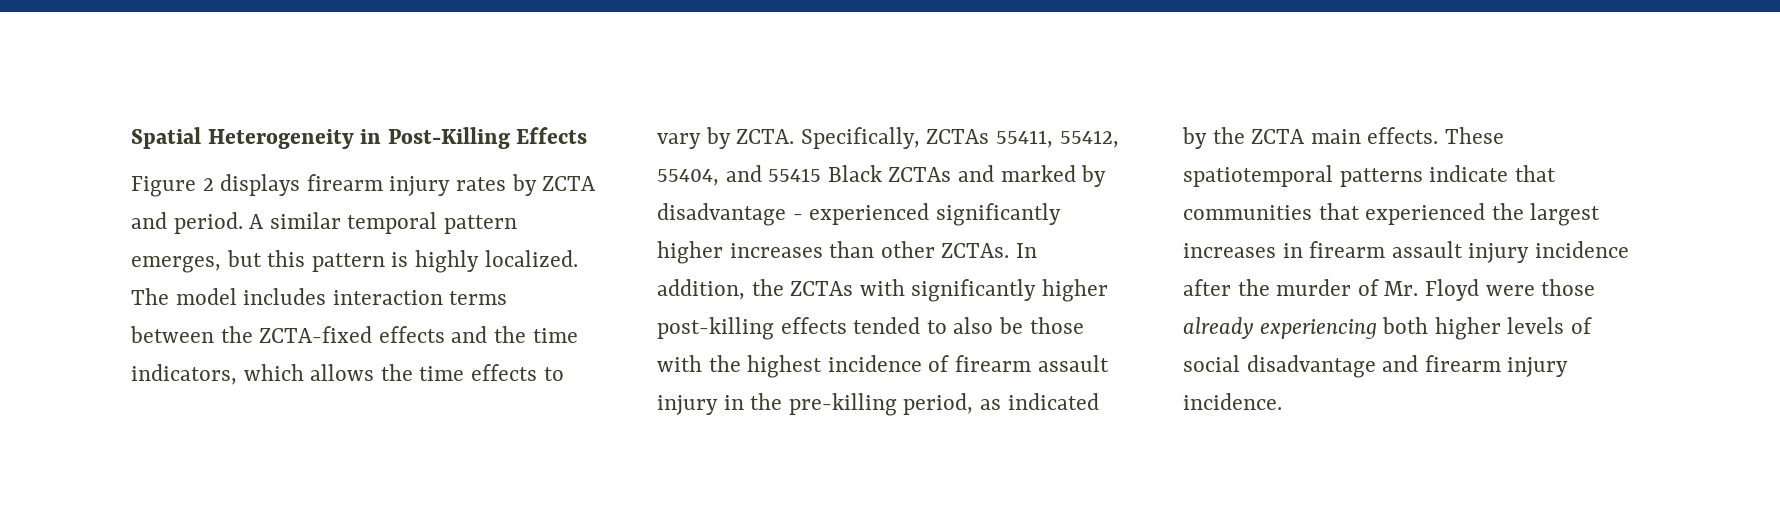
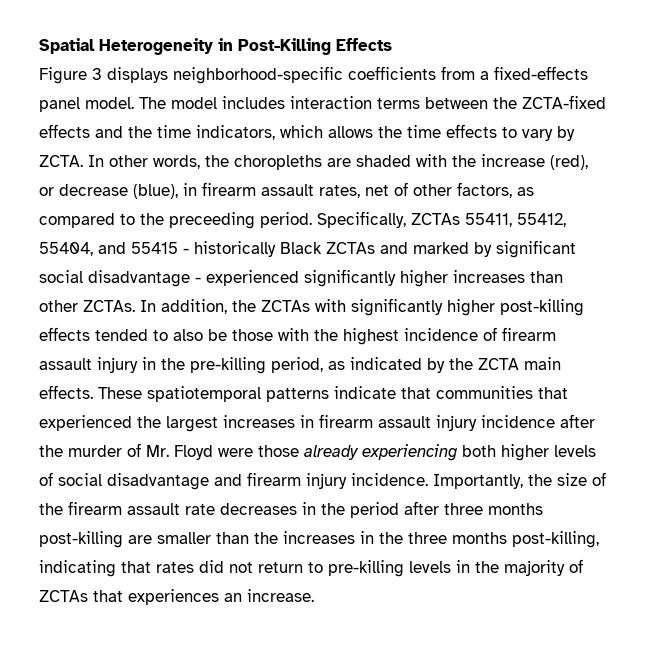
- Figure 2 displays firearm injury rates by ZCTA and period. A similar temporal pattern emerges, but this pattern is highly localized.
+ Figure 3 displays neighborhood-specific coefficients from a fixed-effects panel model.
+ In other words, the choropleths are shaded with the increase (red), or decrease (blue), in firearm assault rates, net of other factors, as compared to the preceeding period.
- Specifically, ZCTAs 55411, 55412, 55404, and 55415 Black ZCTAs and marked by disadvantage - experienced significantly higher increases than other ZCTAs.
+ Specifically, ZCTAs 55411, 55412, 55404, and 55415 - historically Black ZCTAs and marked by significant social disadvantage - experienced significantly higher increases than other ZCTAs.
+ Importantly, the size of the firearm assault rate decreases in the period after three months post-killing are smaller than the increases in the three months post-killing, indicating that rates did not return to pre-killing levels in the majority of ZCTAs that experiences an increase.

